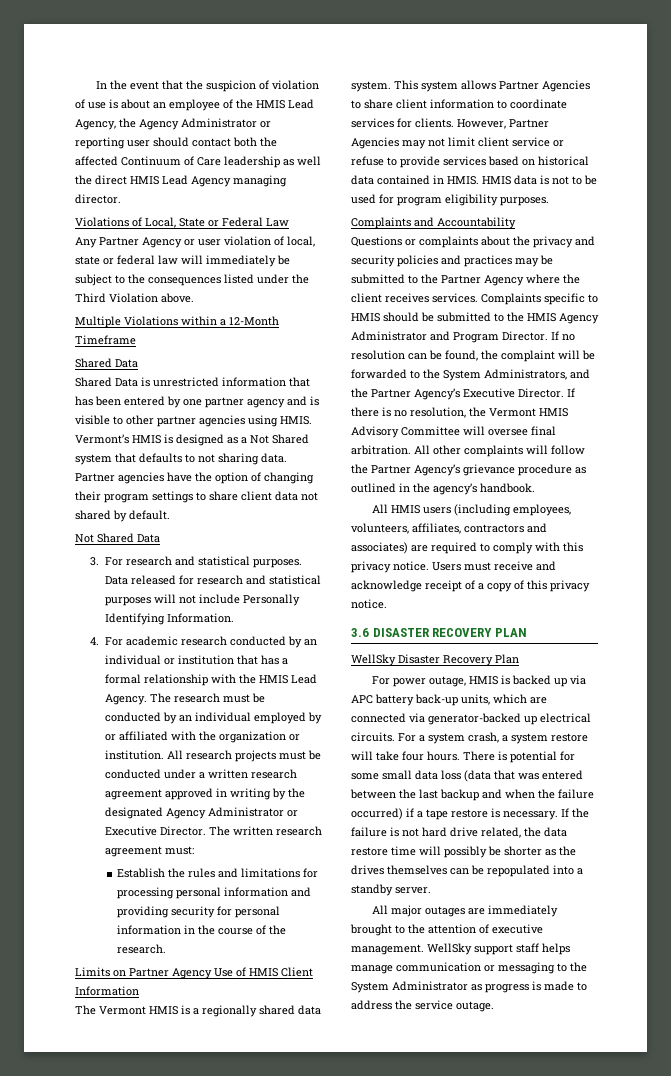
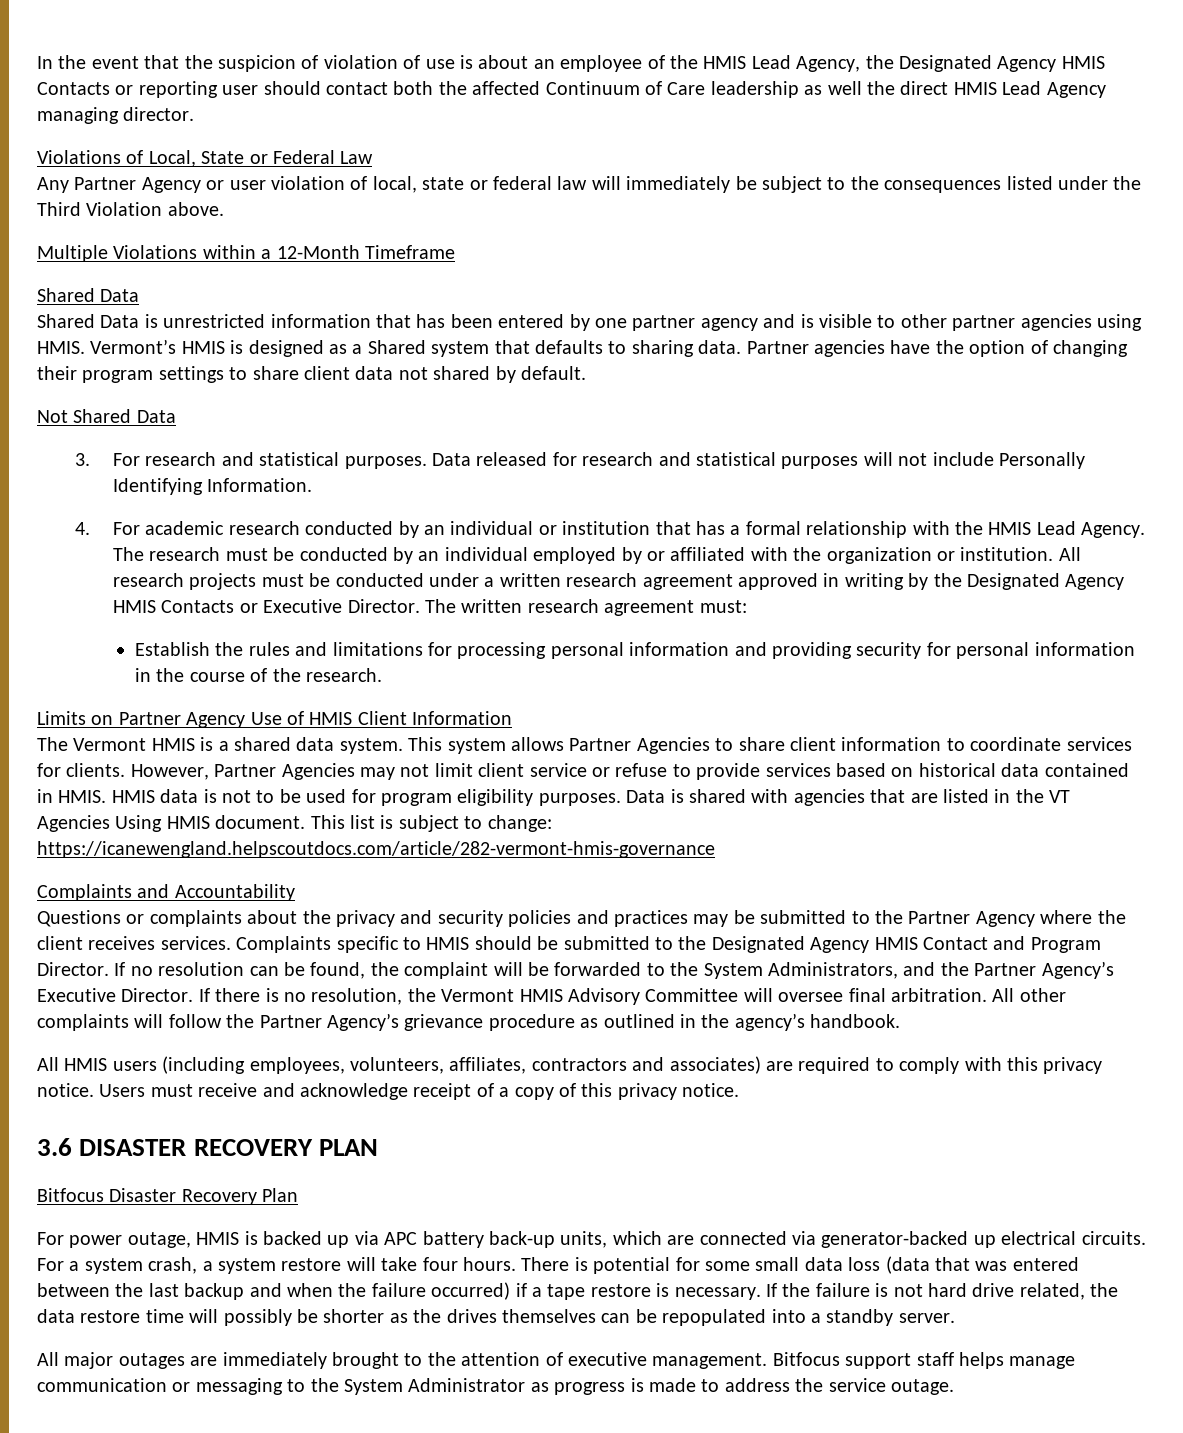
- In the event that the suspicion of violation of use is about an employee of the HMIS Lead Agency, the Agency Administrator or reporting user should contact both the affected Continuum of Care leadership as well the direct HMIS Lead Agency managing director.
+ In the event that the suspicion of violation of use is about an employee of the HMIS Lead Agency, the Designated Agency HMIS Contacts or reporting user should contact both the affected Continuum of Care leadership as well the direct HMIS Lead Agency managing director.
- Vermont’s HMIS is designed as a Not Shared system that defaults to not sharing data.
+ Vermont’s HMIS is designed as a Shared system that defaults to sharing data.
- All research projects must be conducted under a written research agreement approved in writing by the designated Agency Administrator or Executive Director.
+ All research projects must be conducted under a written research agreement approved in writing by the Designated Agency HMIS Contacts or Executive Director.
- The Vermont HMIS is a regionally shared data system.
+ The Vermont HMIS is a shared data system.
+ Data is shared with agencies that are listed in the VT Agencies Using HMIS document. This list is subject to change: https://icanewengland.helpscoutdocs.com/article/282-vermont-hmis-governance
- Complaints specific to HMIS should be submitted to the HMIS Agency Administrator and Program Director.
+ Complaints specific to HMIS should be submitted to the Designated Agency HMIS Contact and Program Director.
- WellSky Disaster Recovery Plan
+ Bitfocus Disaster Recovery Plan
- WellSky support staff helps manage communication or messaging to the System Administrator as progress is made to address the service outage.
+ Bitfocus support staff helps manage communication or messaging to the System Administrator as progress is made to address the service outage.

